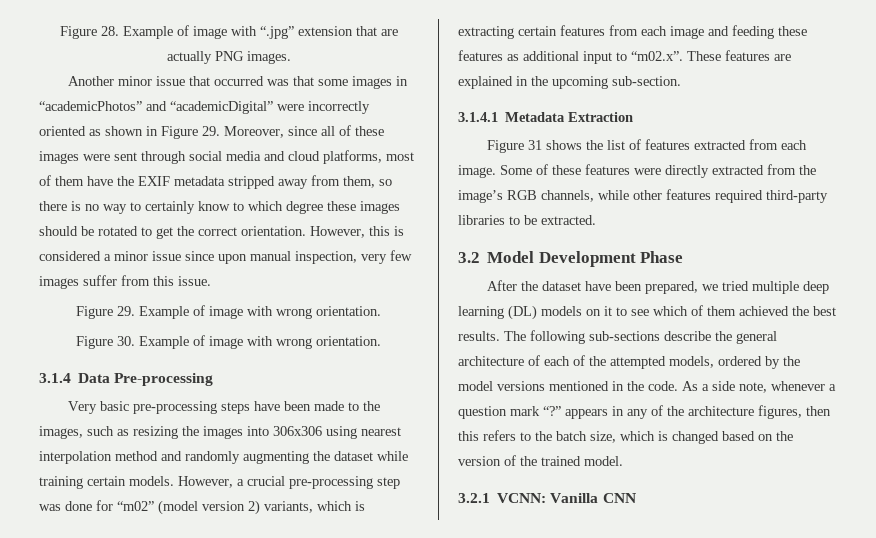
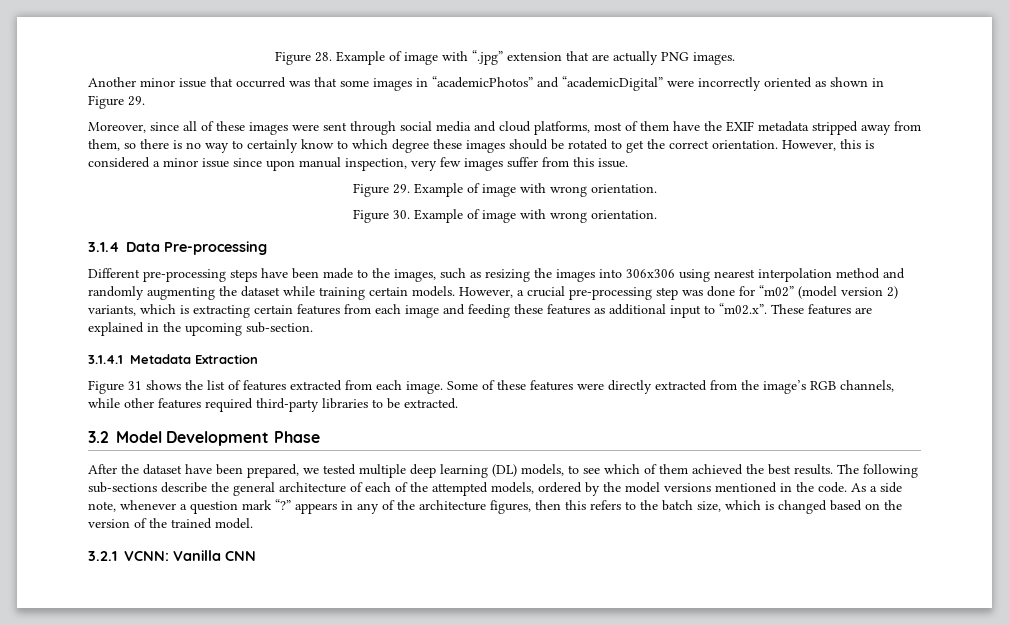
- Another minor issue that occurred was that some images in “academicPhotos” and “academicDigital” were incorrectly oriented as shown in Figure 29. Moreover, since all of these images were sent through social media and cloud platforms, most of them have the EXIF metadata stripped away from them, so there is no way to certainly know to which degree these images should be rotated to get the correct orientation.
+ Another minor issue that occurred was that some images in “academicPhotos” and “academicDigital” were incorrectly oriented as shown in Figure 29.
+ Moreover, since all of these images were sent through social media and cloud platforms, most of them have the EXIF metadata stripped away from them, so there is no way to certainly know to which degree these images should be rotated to get the correct orientation.
- Very basic pre-processing steps have been made to the images, such as resizing the images into 306x306 using nearest interpolation method and randomly augmenting the dataset while training certain models.
+ Different pre-processing steps have been made to the images, such as resizing the images into 306x306 using nearest interpolation method and randomly augmenting the dataset while training certain models.
- After the dataset have been prepared, we tried multiple deep learning (DL) models on it to see which of them achieved the best results.
+ After the dataset have been prepared, we tested multiple deep learning (DL) models, to see which of them achieved the best results.

